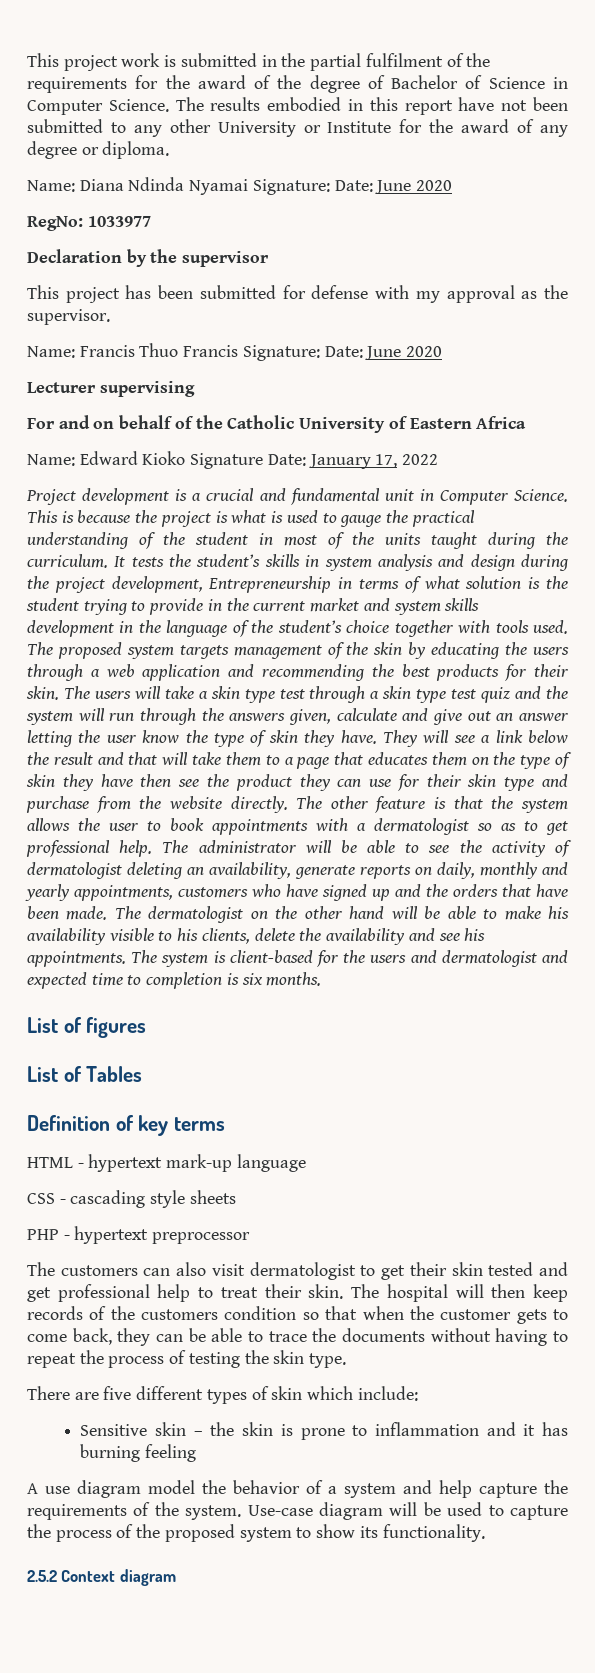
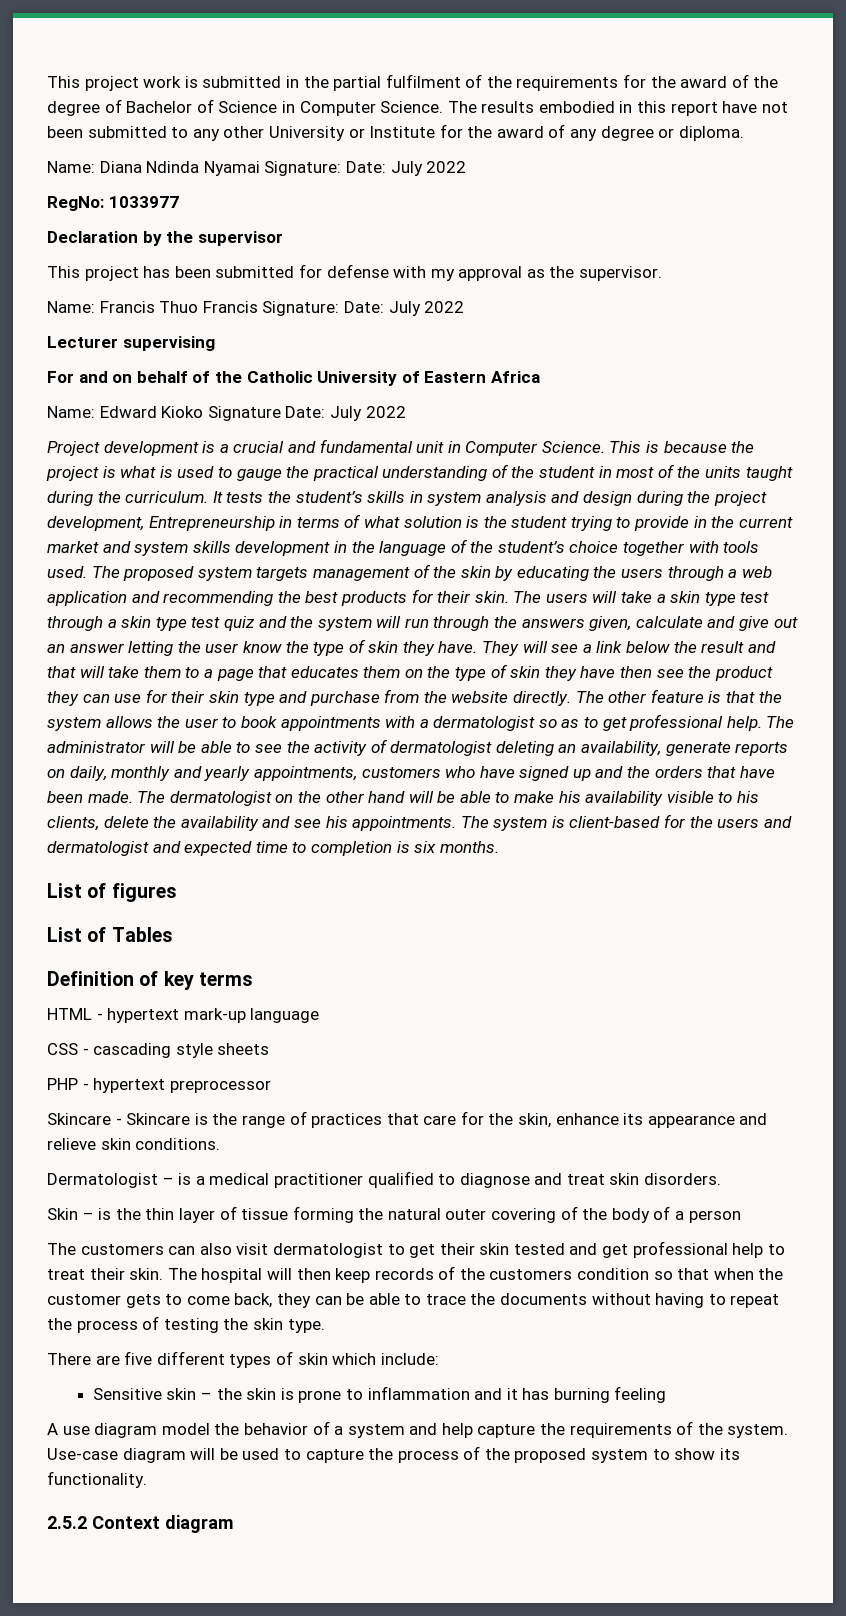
- Name: Diana Ndinda Nyamai Signature: Date: June 2020
+ Name: Diana Ndinda Nyamai Signature: Date: July 2022
- Name: Francis Thuo Francis Signature: Date: June 2020
+ Name: Francis Thuo Francis Signature: Date: July 2022
- Name: Edward Kioko Signature Date: January 17, 2022
+ Name: Edward Kioko Signature Date: July 2022
+ Skincare - Skincare is the range of practices that care for the skin, enhance its appearance and relieve skin conditions.
+ Dermatologist – is a medical practitioner qualified to diagnose and treat skin disorders.
+ Skin – is the thin layer of tissue forming the natural outer covering of the body of a person

